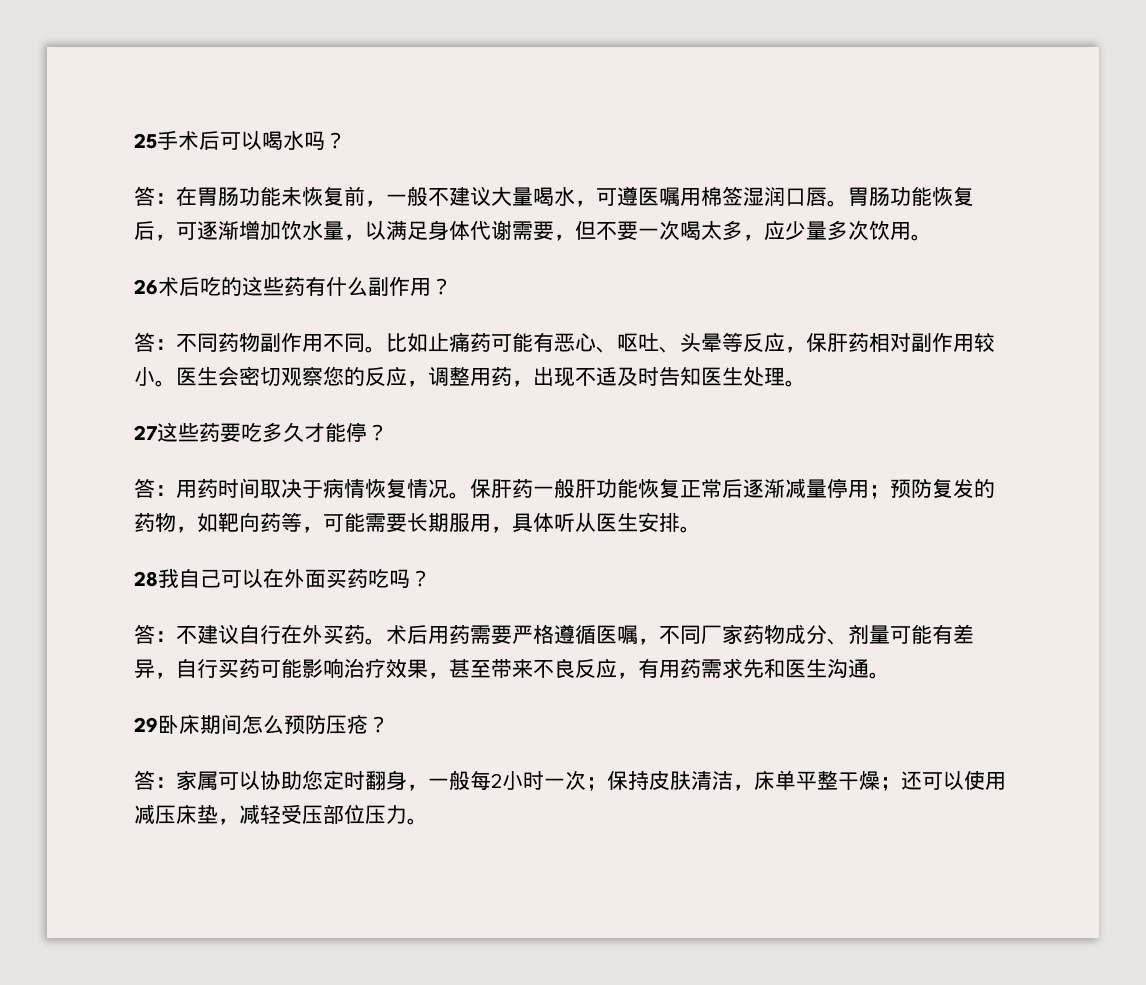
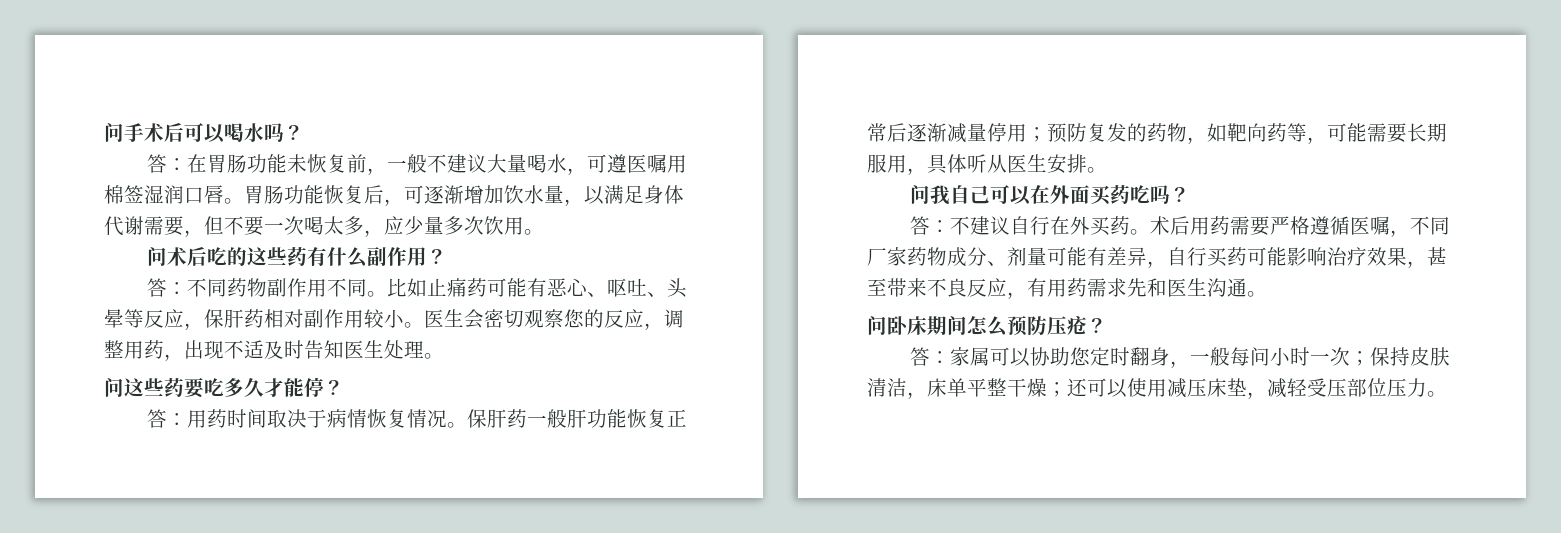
- 25手术后可以喝水吗？
+ 问手术后可以喝水吗？
- 26术后吃的这些药有什么副作用？
+ 问术后吃的这些药有什么副作用？
- 27这些药要吃多久才能停？
+ 问这些药要吃多久才能停？
- 28我自己可以在外面买药吃吗？
+ 问我自己可以在外面买药吃吗？
- 29卧床期间怎么预防压疮？
+ 问卧床期间怎么预防压疮？
- 答：家属可以协助您定时翻身，一般每2小时一次；保持皮肤清洁，床单平整干燥；还可以使用减压床垫，减轻受压部位压力。
+ 答：家属可以协助您定时翻身，一般每问小时一次；保持皮肤清洁，床单平整干燥；还可以使用减压床垫，减轻受压部位压力。

